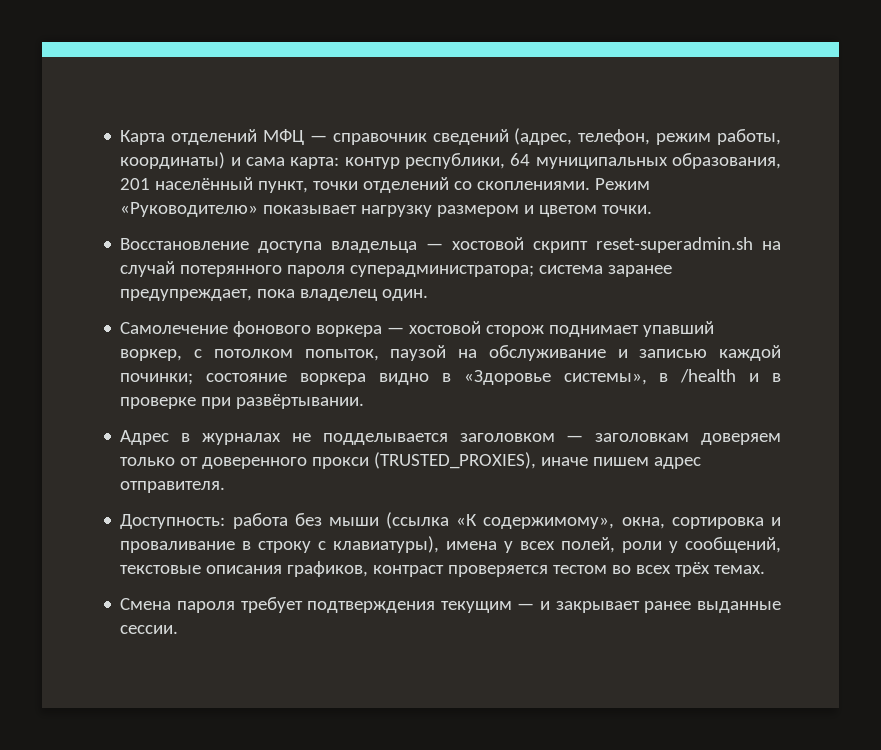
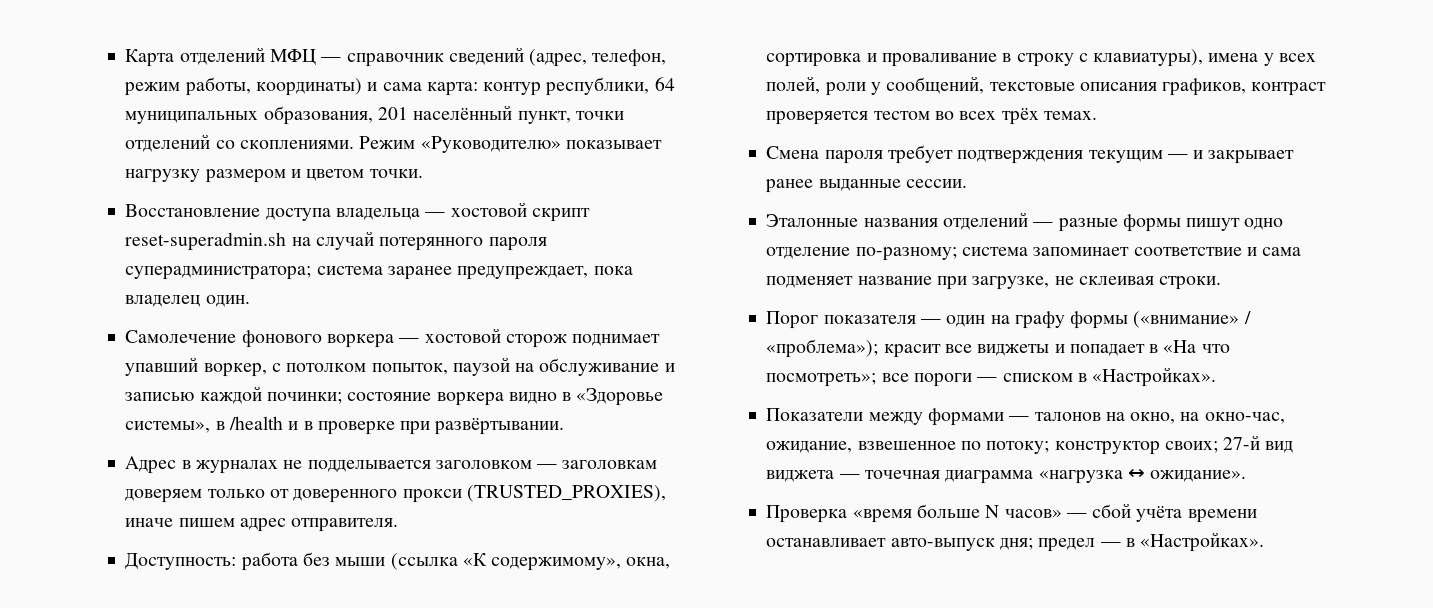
+ Эталонные названия отделений — разные формы пишут одно отделение по-разному; система запоминает соответствие и сама подменяет название при загрузке, не склеивая строки.
+ Порог показателя — один на графу формы («внимание» / «проблема»); красит все виджеты и попадает в «На что посмотреть»; все пороги — списком в «Настройках».
+ Показатели между формами — талонов на окно, на окно-час, ожидание, взвешенное по потоку; конструктор своих; 27-й вид виджета — точечная диаграмма «нагрузка ↔ ожидание».
+ Проверка «время больше N часов» — сбой учёта времени останавливает авто-выпуск дня; предел — в «Настройках».

